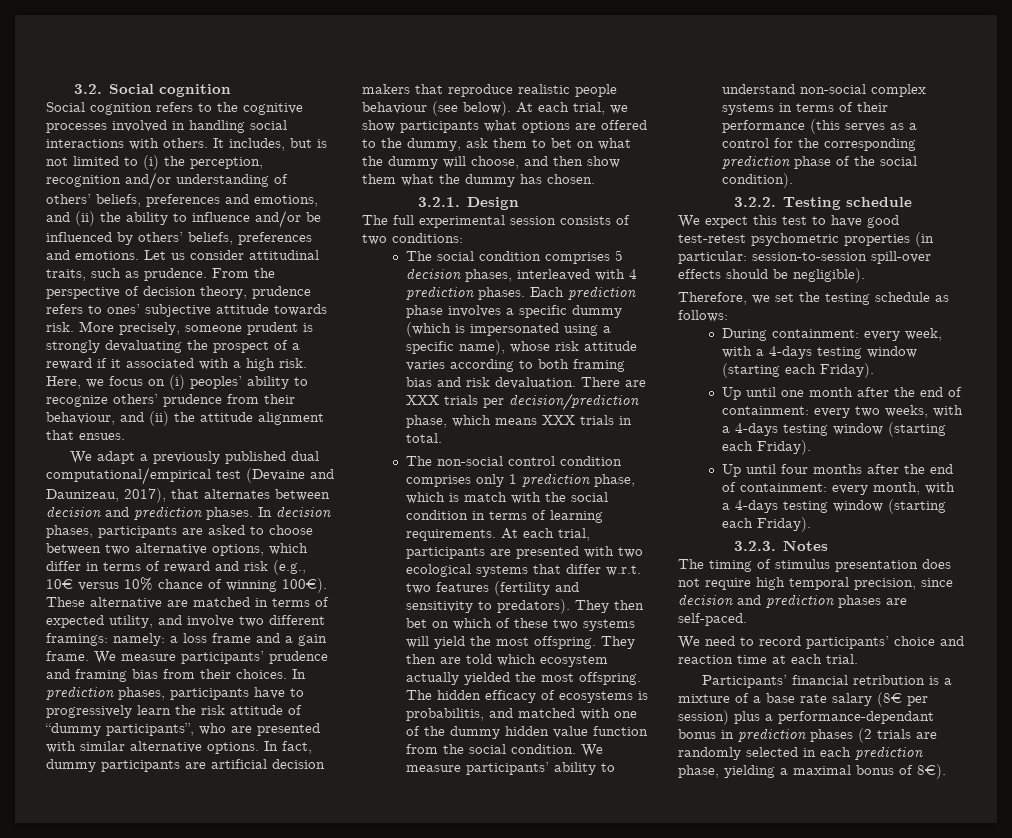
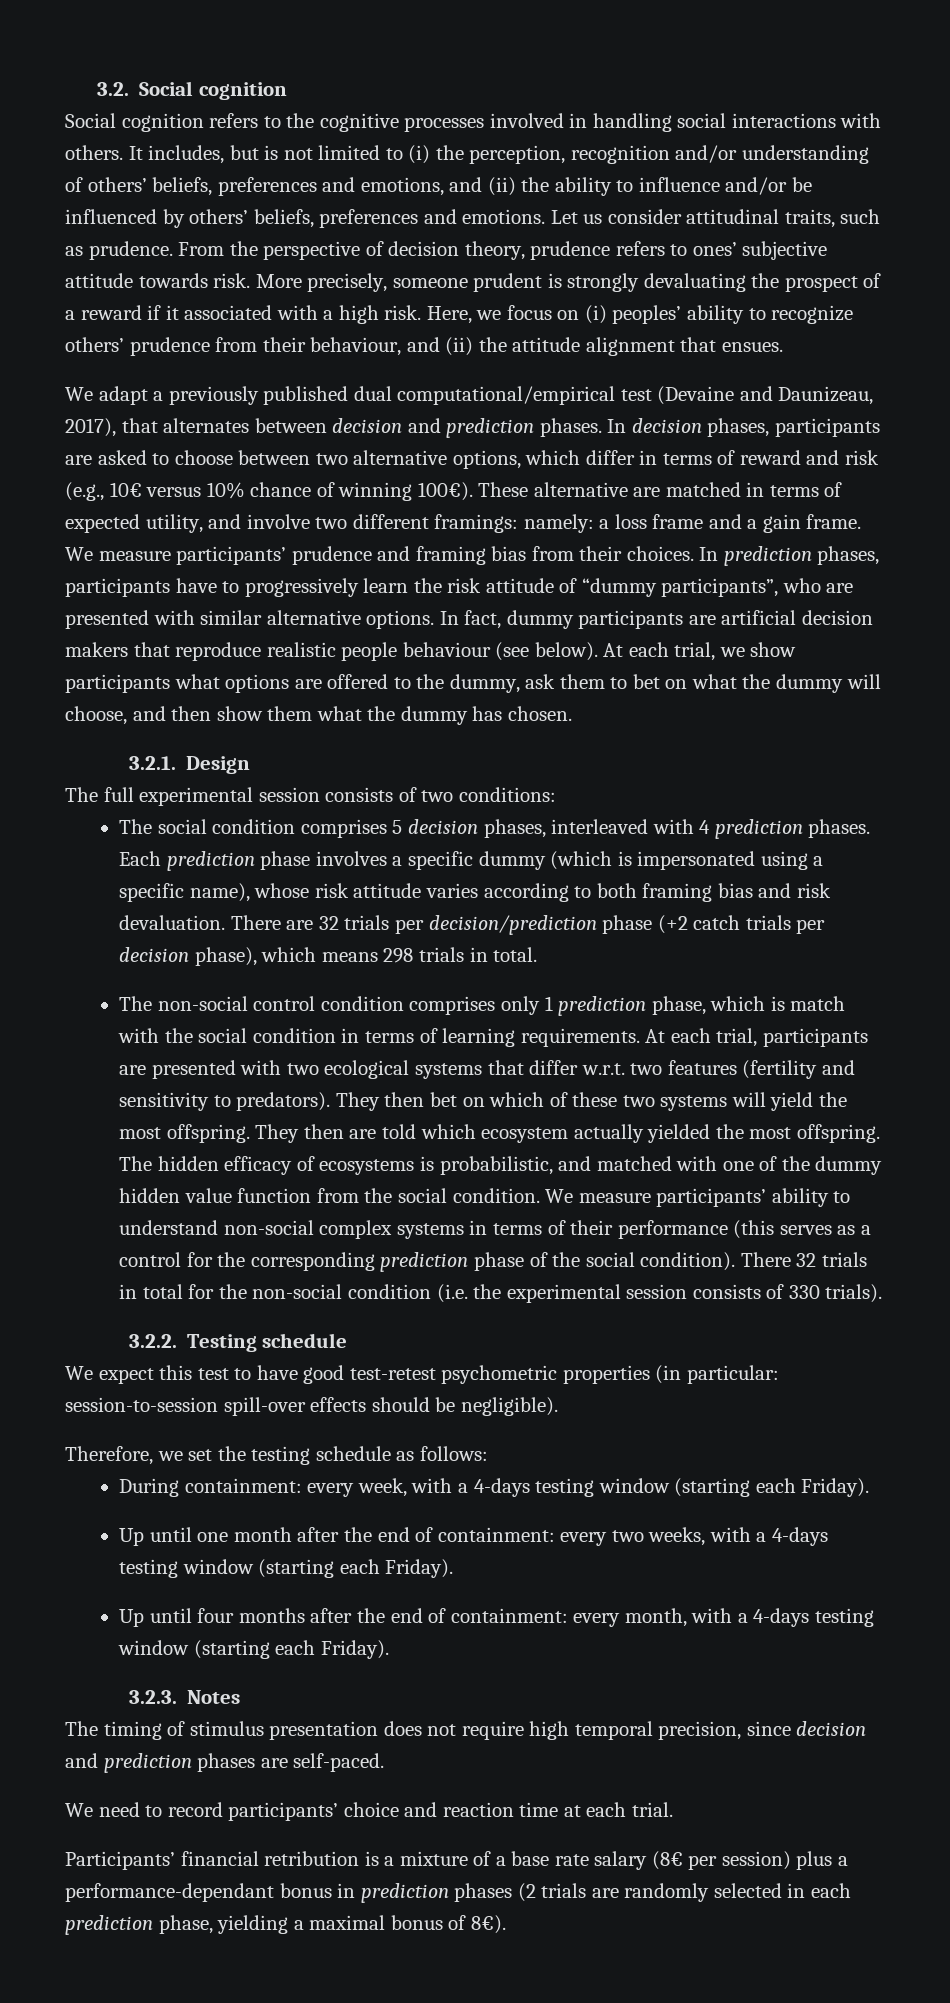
- There are XXX trials per decision/prediction phase, which means XXX trials in total.
+ There are 32 trials per decision/prediction phase (+2 catch trials per decision phase), which means 298 trials in total.
- The hidden efficacy of ecosystems is probabilitis, and matched with one of the dummy hidden value function from the social condition.
+ The hidden efficacy of ecosystems is probabilistic, and matched with one of the dummy hidden value function from the social condition.
+ There 32 trials in total for the non-social condition (i.e. the experimental session consists of 330 trials).

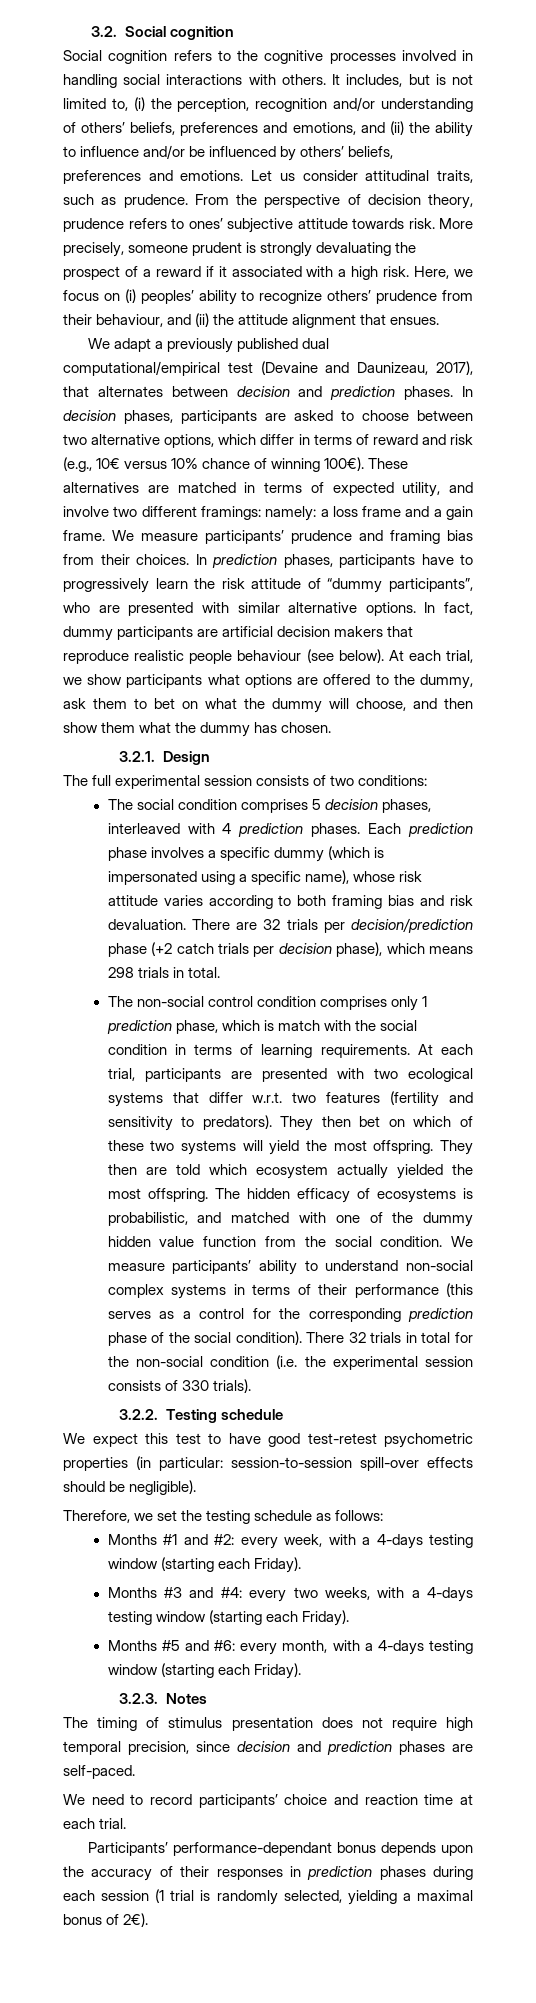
- It includes, but is not limited to (i) the perception, recognition and/or understanding of others’ beliefs, preferences and emotions, and (ii) the ability to influence and/or be influenced by others’ beliefs, preferences and emotions.
+ It includes, but is not limited to, (i) the perception, recognition and/or understanding of others’ beliefs, preferences and emotions, and (ii) the ability to influence and/or be influenced by others’ beliefs, preferences and emotions.
- These alternative are matched in terms of expected utility, and involve two different framings: namely: a loss frame and a gain frame.
+ These alternatives are matched in terms of expected utility, and involve two different framings: namely: a loss frame and a gain frame.
- During containment: every week, with a 4-days testing window (starting each Friday).
+ Months #1 and #2: every week, with a 4-days testing window (starting each Friday).
- Up until one month after the end of containment: every two weeks, with a 4-days testing window (starting each Friday).
+ Months #3 and #4: every two weeks, with a 4-days testing window (starting each Friday).
- Up until four months after the end of containment: every month, with a 4-days testing window (starting each Friday).
+ Months #5 and #6: every month, with a 4-days testing window (starting each Friday).
- Participants’ financial retribution is a mixture of a base rate salary (8€ per session) plus a performance-dependant bonus in prediction phases (2 trials are randomly selected in each prediction phase, yielding a maximal bonus of 8€).
+ Participants’ performance-dependant bonus depends upon the accuracy of their responses in prediction phases during each session (1 trial is randomly selected, yielding a maximal bonus of 2€).

